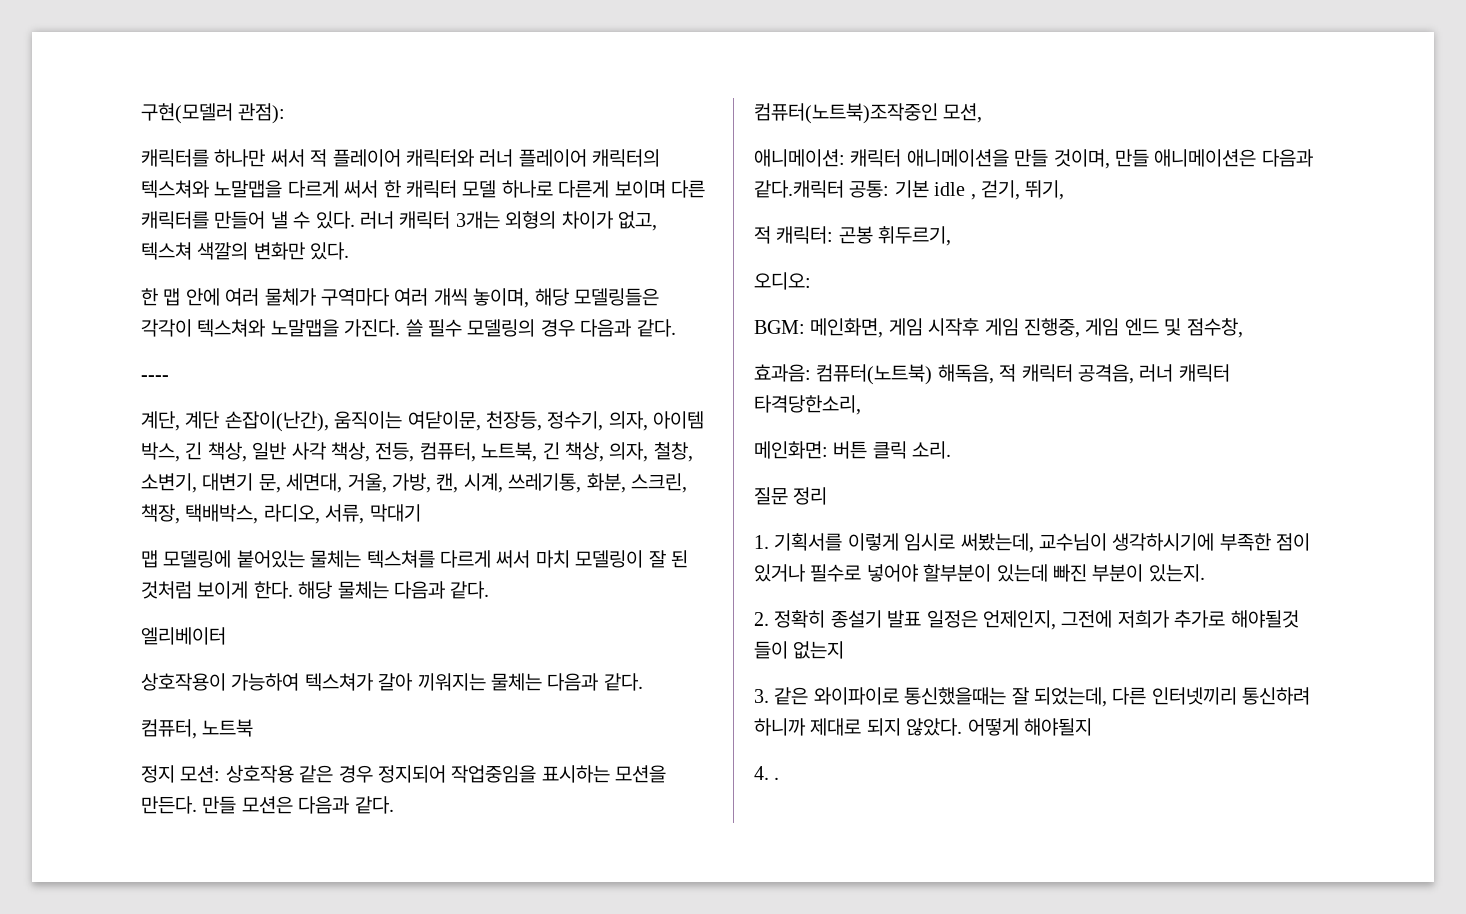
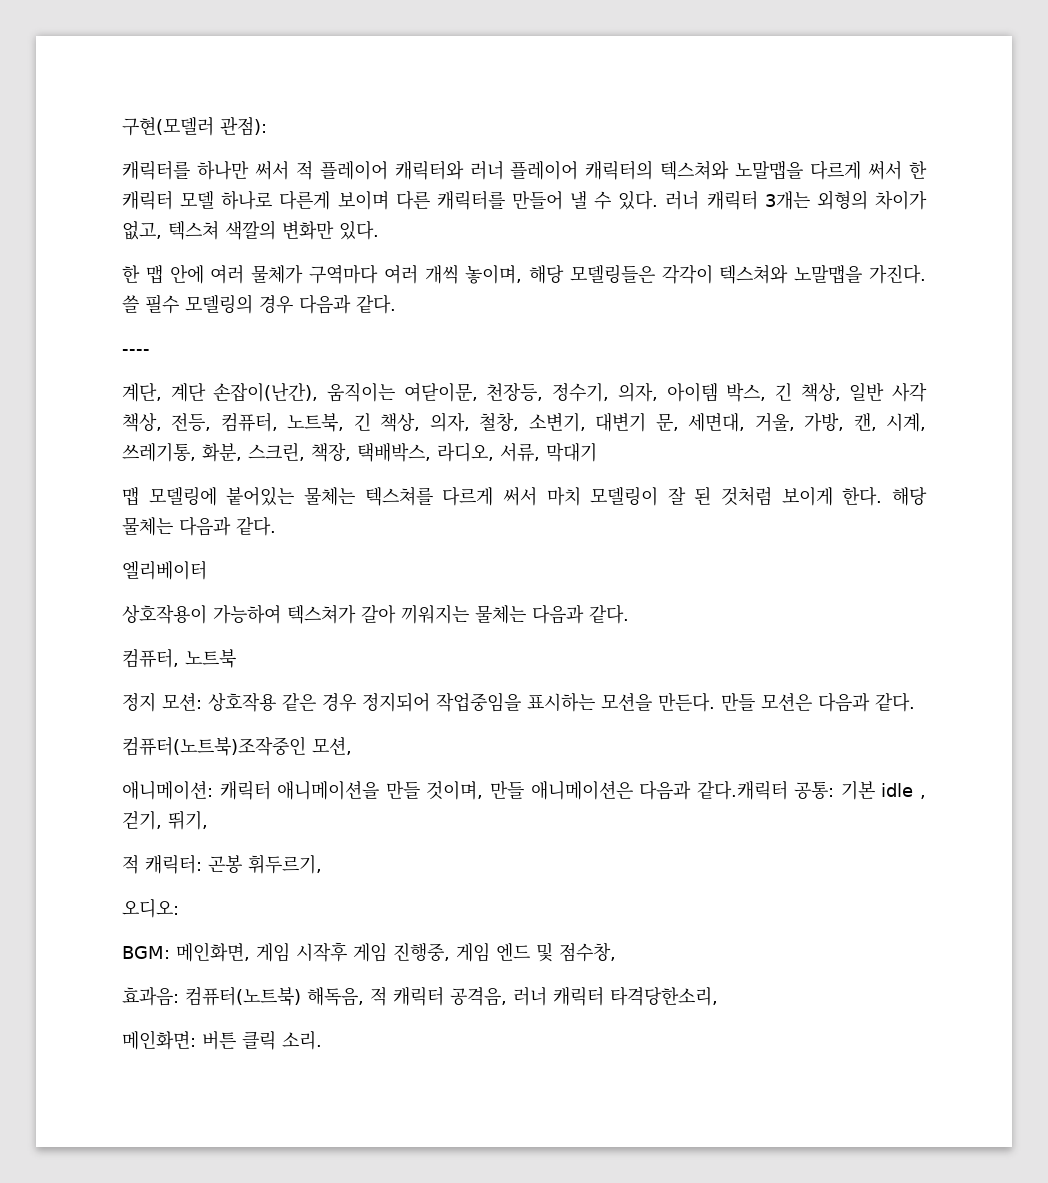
- 질문 정리
- 1. 기획서를 이렇게 임시로 써봤는데, 교수님이 생각하시기에 부족한 점이 있거나 필수로 넣어야 할부분이 있는데 빠진 부분이 있는지.
- 2. 정확히 종설기 발표 일정은 언제인지, 그전에 저희가 추가로 해야될것 들이 없는지
- 3. 같은 와이파이로 통신했을때는 잘 되었는데, 다른 인터넷끼리 통신하려 하니까 제대로 되지 않았다. 어떻게 해야될지
- 4. .

